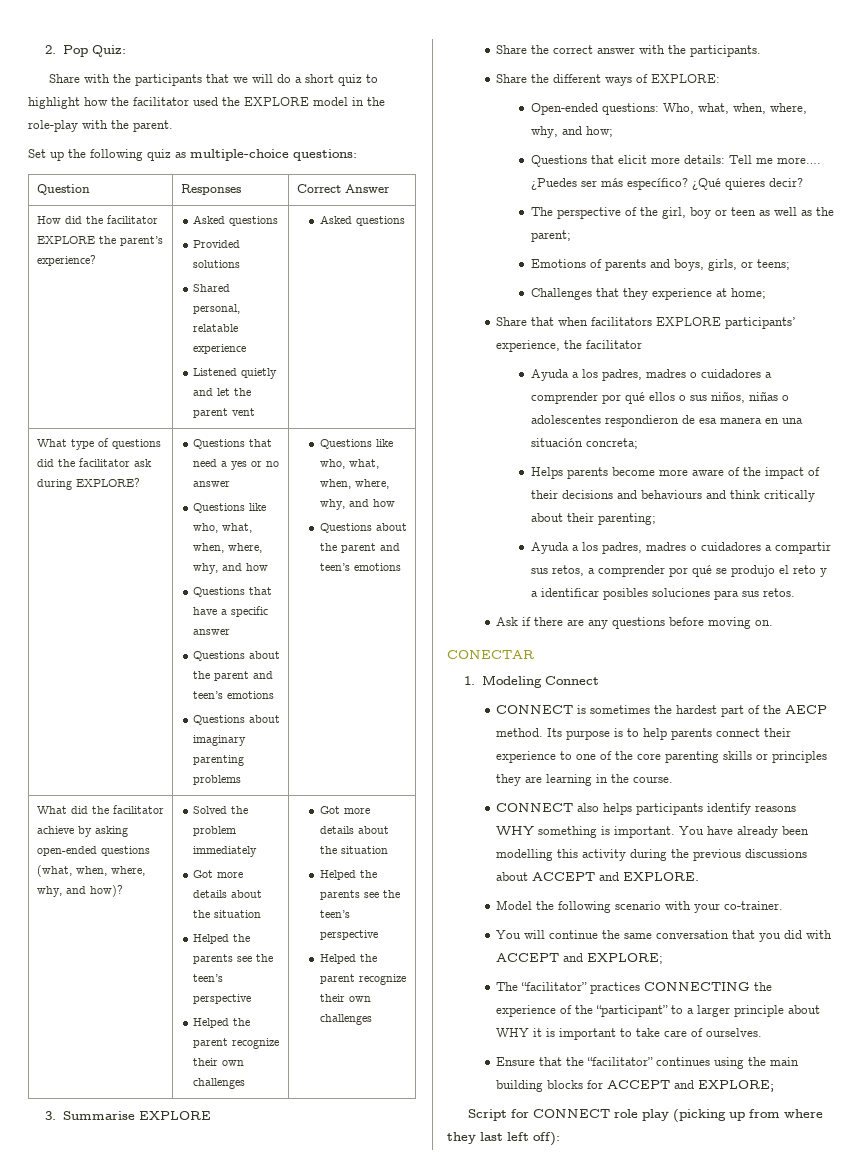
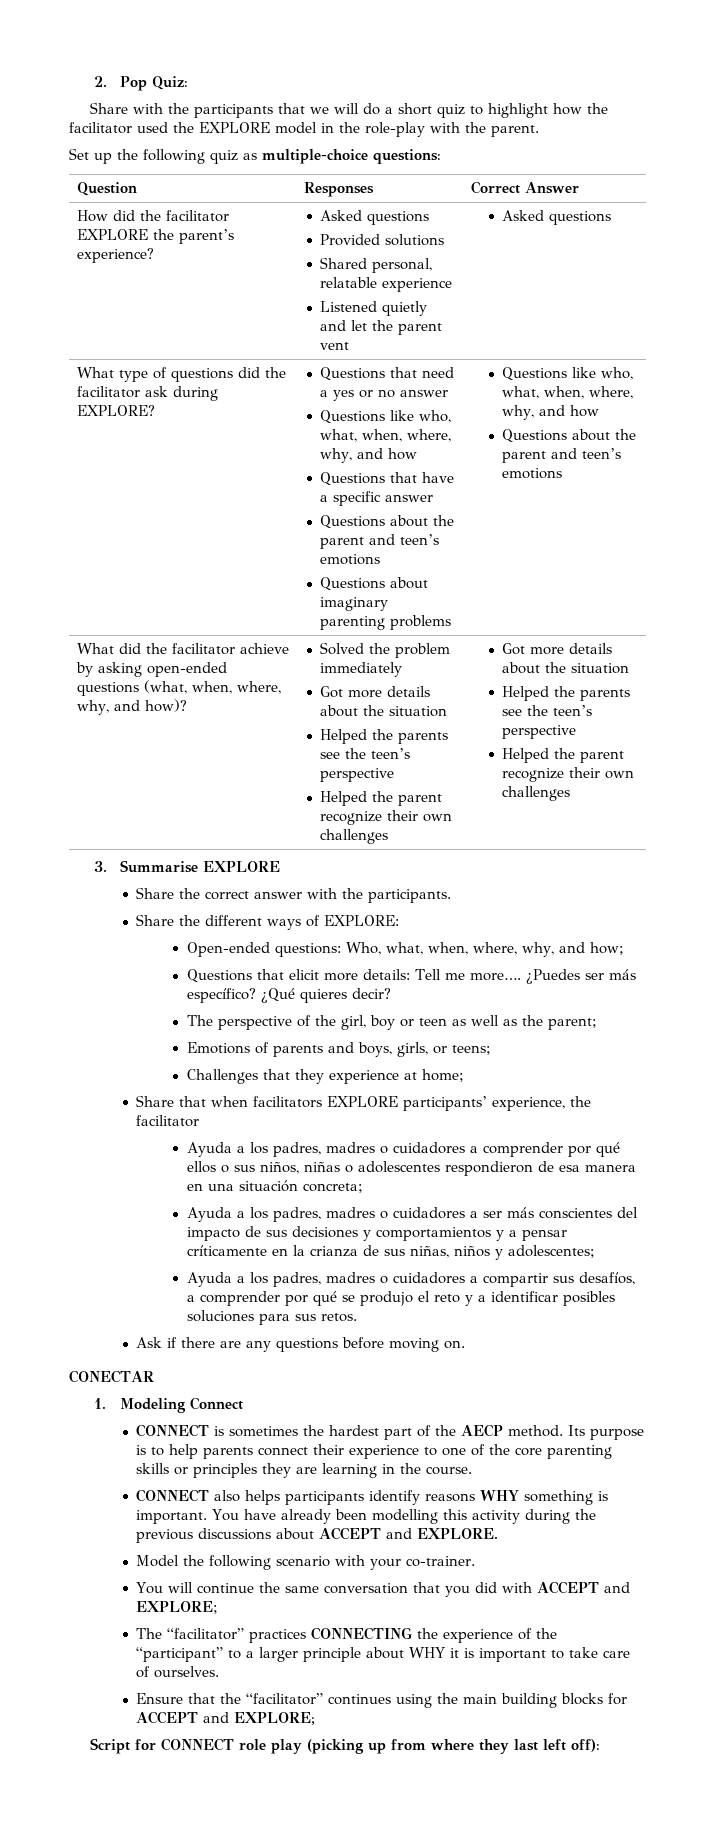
- Helps parents become more aware of the impact of their decisions and behaviours and think critically about their parenting;
+ Ayuda a los padres, madres o cuidadores a ser más conscientes del impacto de sus decisiones y comportamientos y a pensar críticamente en la crianza de sus niñas, niños y adolescentes;
- Ayuda a los padres, madres o cuidadores a compartir sus retos, a comprender por qué se produjo el reto y a identificar posibles soluciones para sus retos.
+ Ayuda a los padres, madres o cuidadores a compartir sus desafíos, a comprender por qué se produjo el reto y a identificar posibles soluciones para sus retos.

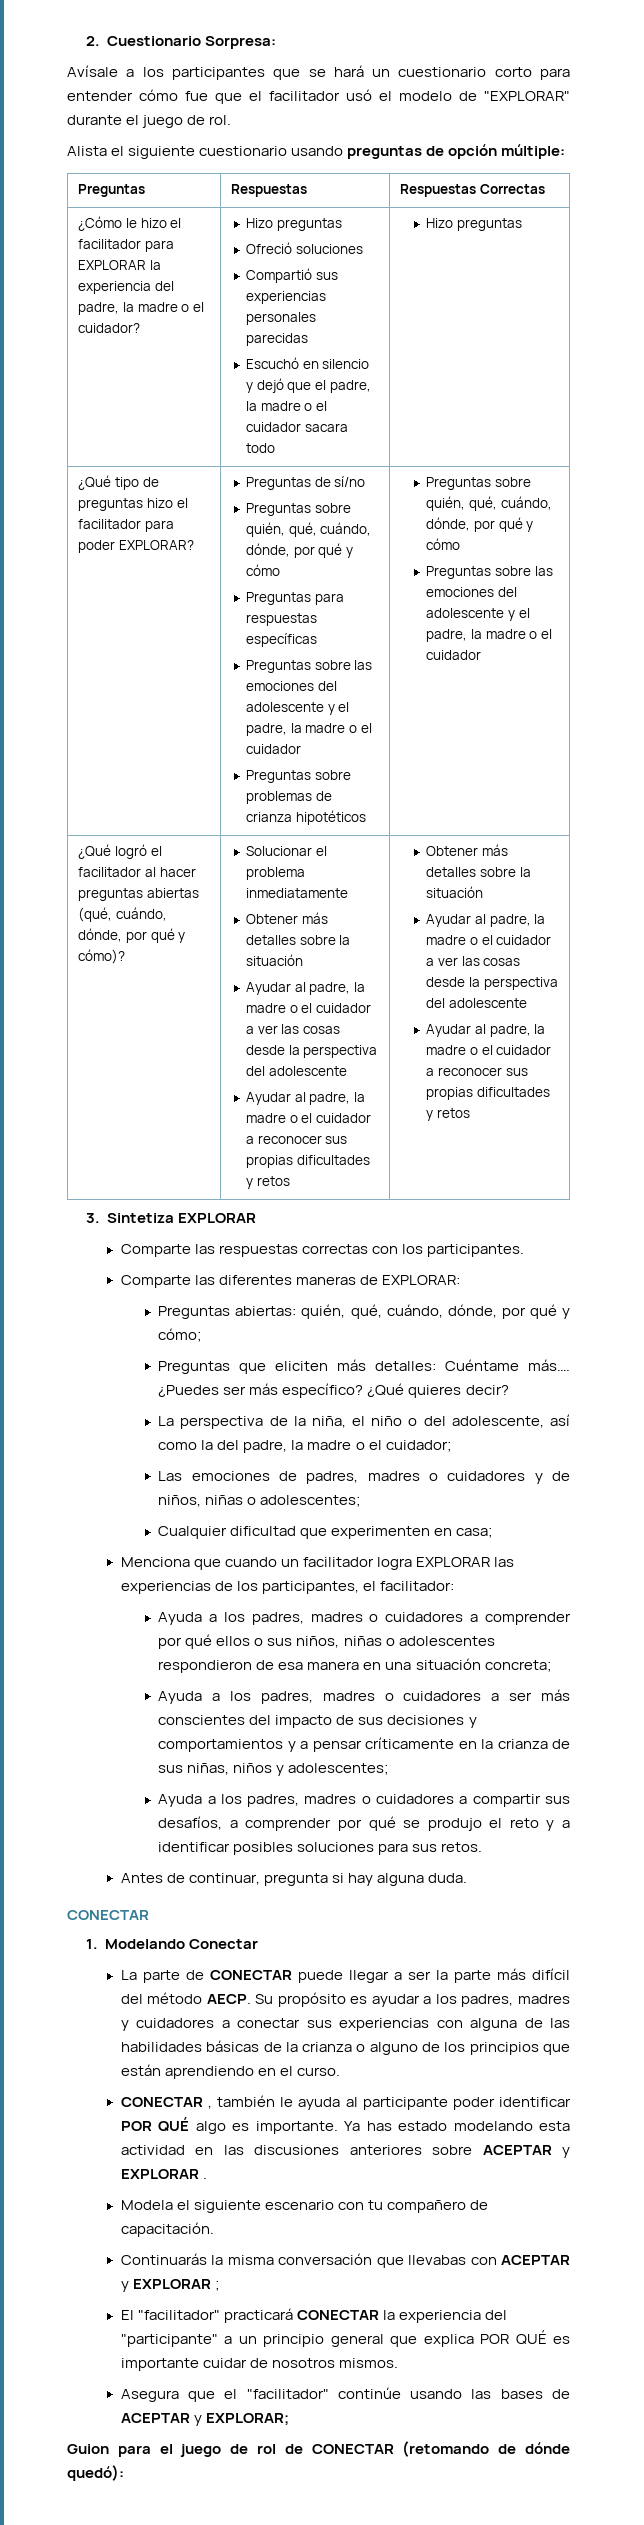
- 2. Pop Quiz:
- Share with the participants that we will do a short quiz to highlight how the facilitator used the EXPLORE model in the role-play with the parent.
- Set up the following quiz as multiple-choice questions:
- Question | Responses | Correct Answer
- How did the facilitator EXPLORE the parent’s experience? | Asked questions
- Provided solutions
- Shared personal, relatable experience
- Listened quietly and let the parent vent | Asked questions
- What type of questions did the facilitator ask during EXPLORE? | Questions that need a yes or no answer
- Questions like who, what, when, where, why, and how
- Questions that have a specific answer
- Questions about the parent and teen’s emotions
- Questions about imaginary parenting problems | Questions like who, what, when, where, why, and how
- Questions about the parent and teen’s emotions
- What did the facilitator achieve by asking open-ended questions (what, when, where, why, and how)? | Solved the problem immediately
- Got more details about the situation
- Helped the parents see the teen’s perspective
- Helped the parent recognize their own challenges | Got more details about the situation
- Helped the parents see the teen’s perspective
- Helped the parent recognize their own challenges
- 3. Summarise EXPLORE
- Share the correct answer with the participants.
- Share the different ways of EXPLORE:
- Open-ended questions: Who, what, when, where, why, and how;
- Questions that elicit more details: Tell me more….
+ 2. Cuestionario Sorpresa:
+ Avísale a los participantes que se hará un cuestionario corto para entender cómo fue que el facilitador usó el modelo de "EXPLORAR" durante el juego de rol.
+ Alista el siguiente cuestionario usando preguntas de opción múltiple:
+ Preguntas | Respuestas | Respuestas Correctas
+ ¿Cómo le hizo el facilitador para EXPLORAR la experiencia del padre, la madre o el cuidador? | Hizo preguntas
+ Ofreció soluciones
+ Compartió sus experiencias personales parecidas
+ Escuchó en silencio y dejó que el padre, la madre o el cuidador sacara todo | Hizo preguntas
+ ¿Qué tipo de preguntas hizo el facilitador para poder EXPLORAR? | Preguntas de sí/no
+ Preguntas sobre quién, qué, cuándo, dónde, por qué y cómo
+ Preguntas para respuestas específicas
+ Preguntas sobre las emociones del adolescente y el padre, la madre o el cuidador
+ Preguntas sobre problemas de crianza hipotéticos | Preguntas sobre quién, qué, cuándo, dónde, por qué y cómo
+ Preguntas sobre las emociones del adolescente y el padre, la madre o el cuidador
+ ¿Qué logró el facilitador al hacer preguntas abiertas (qué, cuándo, dónde, por qué y cómo)? | Solucionar el problema inmediatamente
+ Obtener más detalles sobre la situación
+ Ayudar al padre, la madre o el cuidador a ver las cosas desde la perspectiva del adolescente
+ Ayudar al padre, la madre o el cuidador a reconocer sus propias dificultades y retos | Obtener más detalles sobre la situación
+ Ayudar al padre, la madre o el cuidador a ver las cosas desde la perspectiva del adolescente
+ Ayudar al padre, la madre o el cuidador a reconocer sus propias dificultades y retos
+ 3. Sintetiza EXPLORAR
+ Comparte las respuestas correctas con los participantes.
+ Comparte las diferentes maneras de EXPLORAR:
+ Preguntas abiertas: quién, qué, cuándo, dónde, por qué y cómo;
+ Preguntas que eliciten más detalles: Cuéntame más….
- The perspective of the girl, boy or teen as well as the parent;
- Emotions of parents and boys, girls, or teens;
- Challenges that they experience at home;
- Share that when facilitators EXPLORE participants’ experience, the facilitator
+ La perspectiva de la niña, el niño o del adolescente, así como la del padre, la madre o el cuidador;
+ Las emociones de padres, madres o cuidadores y de niños, niñas o adolescentes;
+ Cualquier dificultad que experimenten en casa;
+ Menciona que cuando un facilitador logra EXPLORAR las experiencias de los participantes, el facilitador:
- Ask if there are any questions before moving on.
+ Antes de continuar, pregunta si hay alguna duda.
  CONECTAR
- 1. Modeling Connect
- CONNECT is sometimes the hardest part of the AECP method. Its purpose is to help parents connect their experience to one of the core parenting skills or principles they are learning in the course.
- CONNECT also helps participants identify reasons WHY something is important. You have already been modelling this activity during the previous discussions about ACCEPT and EXPLORE.
- Model the following scenario with your co-trainer.
- You will continue the same conversation that you did with ACCEPT and EXPLORE;
- The “facilitator” practices CONNECTING the experience of the “participant” to a larger principle about WHY it is important to take care of ourselves.
- Ensure that the “facilitator” continues using the main building blocks for ACCEPT and EXPLORE;
- Script for CONNECT role play (picking up from where they last left off):
+ 1. Modelando Conectar
+ La parte de CONECTAR puede llegar a ser la parte más difícil del método AECP. Su propósito es ayudar a los padres, madres y cuidadores a conectar sus experiencias con alguna de las habilidades básicas de la crianza o alguno de los principios que están aprendiendo en el curso.
+ CONECTAR , también le ayuda al participante poder identificar POR QUÉ algo es importante. Ya has estado modelando esta actividad en las discusiones anteriores sobre ACEPTAR y EXPLORAR .
+ Modela el siguiente escenario con tu compañero de capacitación.
+ Continuarás la misma conversación que llevabas con ACEPTAR y EXPLORAR ;
+ El "facilitador" practicará CONECTAR la experiencia del "participante" a un principio general que explica POR QUÉ es importante cuidar de nosotros mismos.
+ Asegura que el "facilitador" continúe usando las bases de ACEPTAR y EXPLORAR;
+ Guion para el juego de rol de CONECTAR (retomando de dónde quedó):

